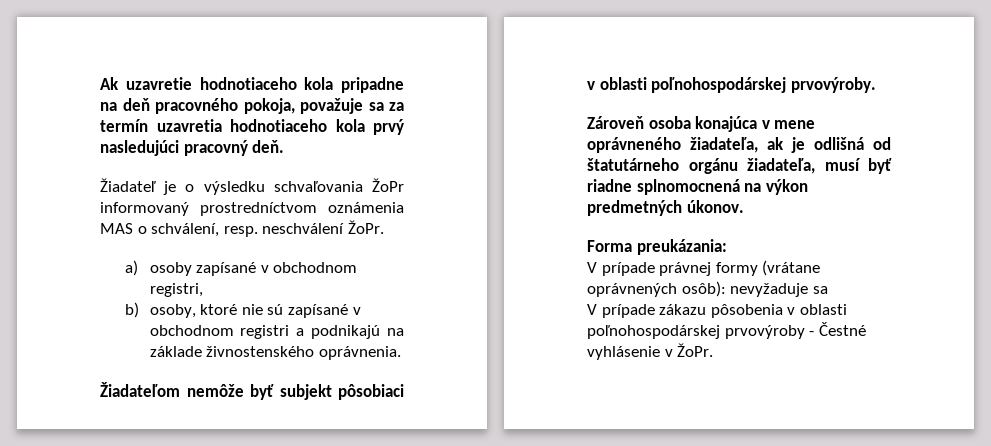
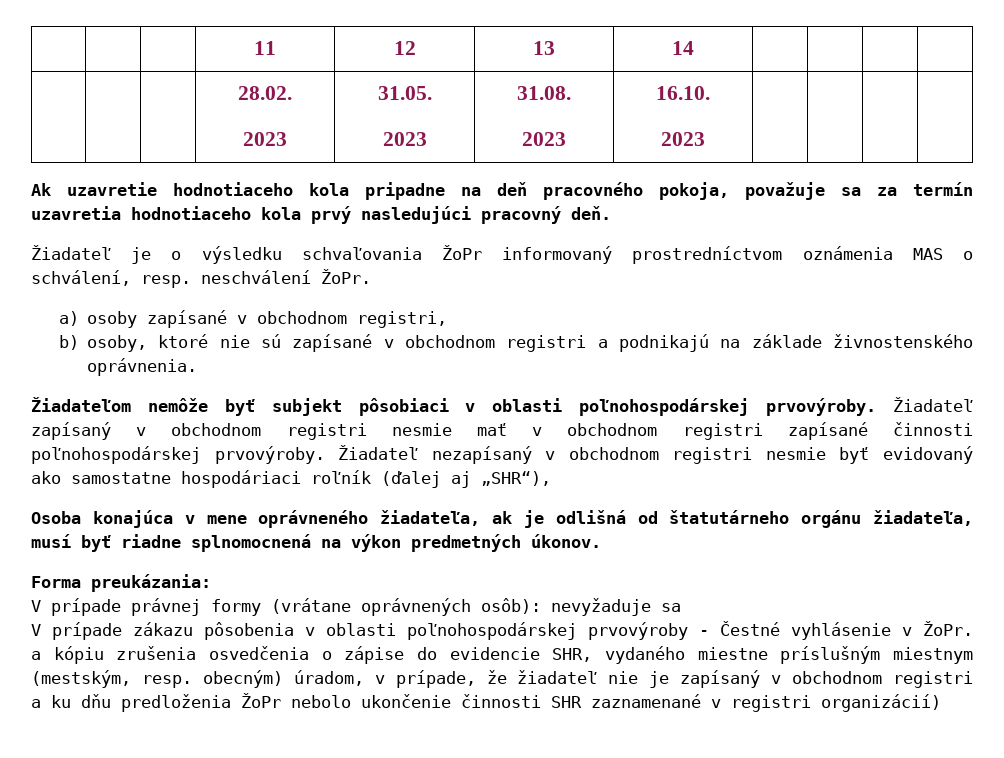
+ | | | 11 | 12 | 13 | 14 | | | |
+ | | | 28.02.
+ 2023 | 31.05.
+ 2023 | 31.08.
+ 2023 | 16.10.
+ 2023 | | | |
- Žiadateľom nemôže byť subjekt pôsobiaci v oblasti poľnohospodárskej prvovýroby.
- Zároveň osoba konajúca v mene oprávneného žiadateľa, ak je odlišná od štatutárneho orgánu žiadateľa, musí byť riadne splnomocnená na výkon predmetných úkonov.
+ Žiadateľom nemôže byť subjekt pôsobiaci v oblasti poľnohospodárskej prvovýroby. Žiadateľ zapísaný v obchodnom registri nesmie mať v obchodnom registri zapísané činnosti poľnohospodárskej prvovýroby. Žiadateľ nezapísaný v obchodnom registri nesmie byť evidovaný ako samostatne hospodáriaci roľník (ďalej aj „SHR“),
+ Osoba konajúca v mene oprávneného žiadateľa, ak je odlišná od štatutárneho orgánu žiadateľa, musí byť riadne splnomocnená na výkon predmetných úkonov.
- V prípade zákazu pôsobenia v oblasti poľnohospodárskej prvovýroby - Čestné vyhlásenie v ŽoPr.
+ V prípade zákazu pôsobenia v oblasti poľnohospodárskej prvovýroby - Čestné vyhlásenie v ŽoPr. a kópiu zrušenia osvedčenia o zápise do evidencie SHR, vydaného miestne príslušným miestnym (mestským, resp. obecným) úradom, v prípade, že žiadateľ nie je zapísaný v obchodnom registri a ku dňu predloženia ŽoPr nebolo ukončenie činnosti SHR zaznamenané v registri organizácií)

